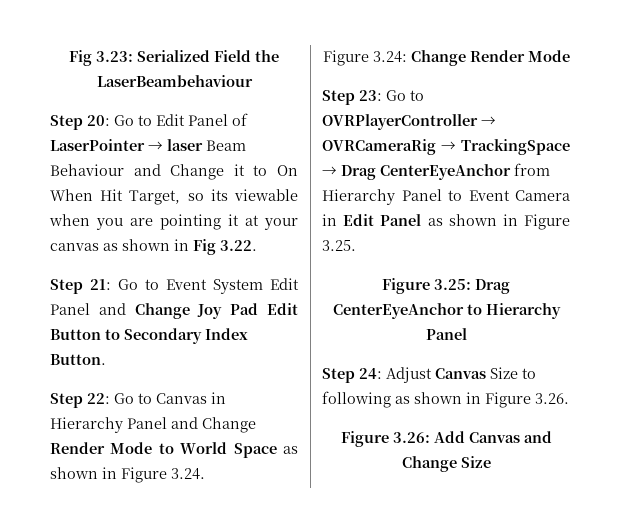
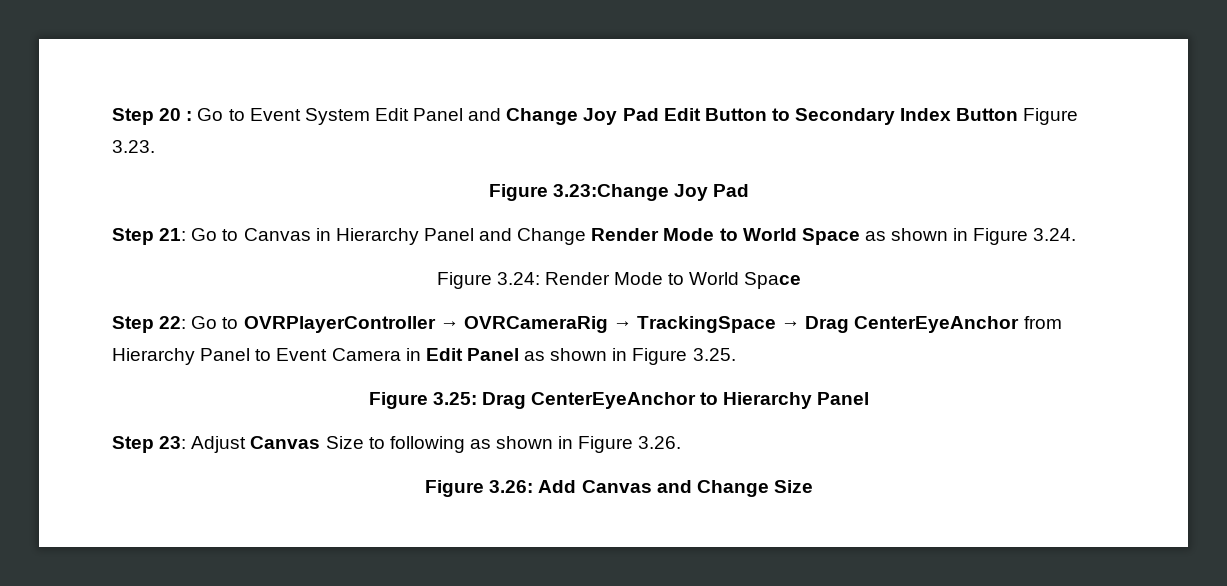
- Fig 3.23: Serialized Field the LaserBeambehaviour
- Step 20: Go to Edit Panel of LaserPointer → laser Beam Behaviour and Change it to On When Hit Target, so its viewable when you are pointing it at your canvas as shown in Fig 3.22.
- Step 21: Go to Event System Edit Panel and Change Joy Pad Edit Button to Secondary Index Button.
- Step 22: Go to Canvas in Hierarchy Panel and Change Render Mode to World Space as shown in Figure 3.24.
+ Step 20 : Go to Event System Edit Panel and Change Joy Pad Edit Button to Secondary Index Button Figure 3.23.
+ Figure 3.23:Change Joy Pad
+ Step 21: Go to Canvas in Hierarchy Panel and Change Render Mode to World Space as shown in Figure 3.24.
- Figure 3.24: Change Render Mode
- Step 23: Go to OVRPlayerController → OVRCameraRig → TrackingSpace → Drag CenterEyeAnchor from Hierarchy Panel to Event Camera in Edit Panel as shown in Figure 3.25.
+ Figure 3.24: Render Mode to World Space
+ Step 22: Go to OVRPlayerController → OVRCameraRig → TrackingSpace → Drag CenterEyeAnchor from Hierarchy Panel to Event Camera in Edit Panel as shown in Figure 3.25.
- Step 24: Adjust Canvas Size to following as shown in Figure 3.26.
+ Step 23: Adjust Canvas Size to following as shown in Figure 3.26.

